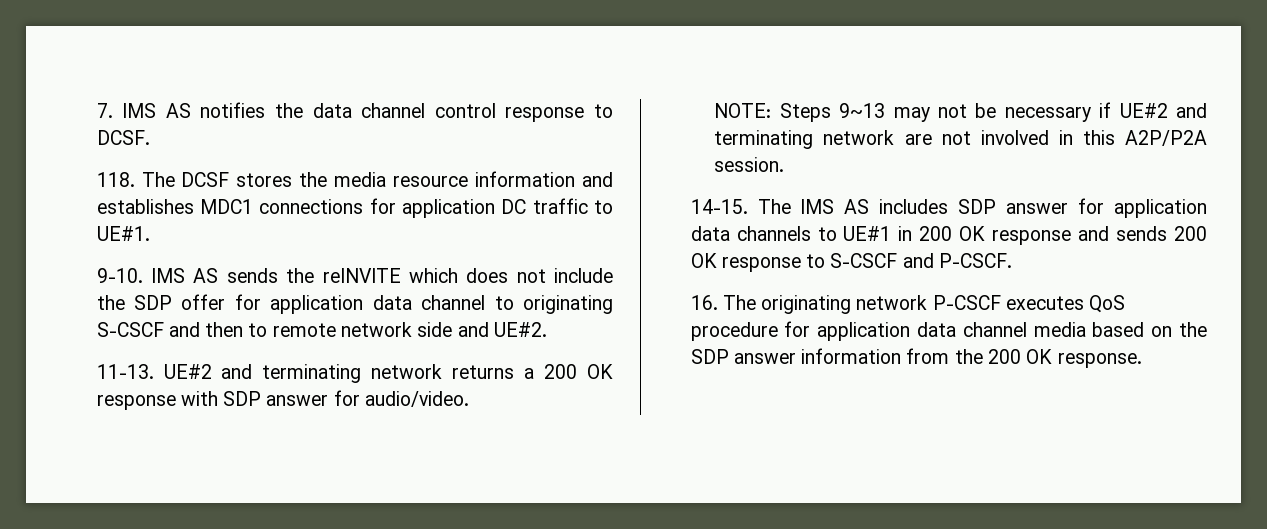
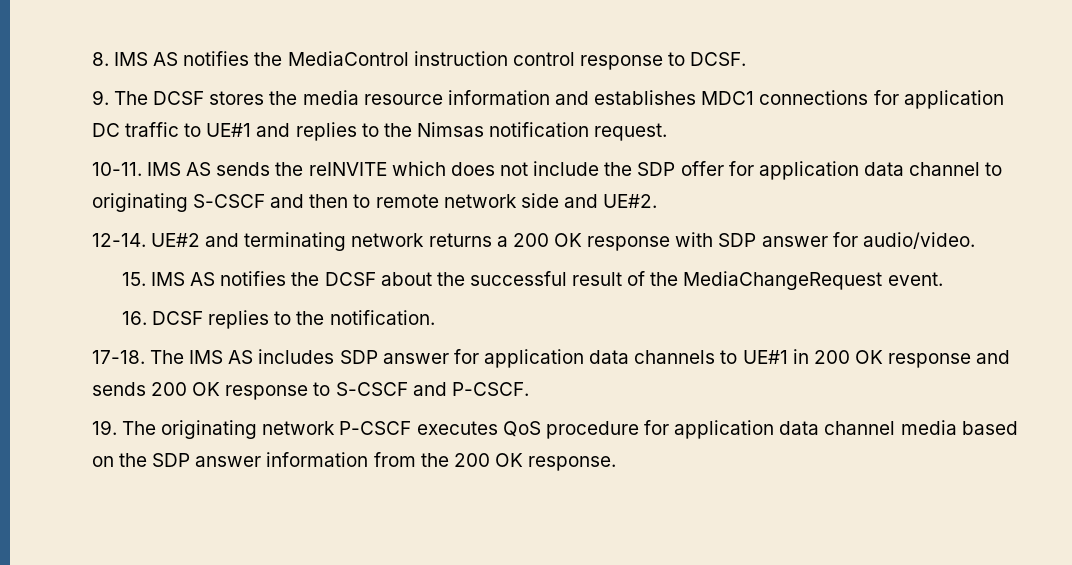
- 7. IMS AS notifies the data channel control response to DCSF.
+ 8. IMS AS notifies the MediaControl instruction control response to DCSF.
- 118. The DCSF stores the media resource information and establishes MDC1 connections for application DC traffic to UE#1.
- 9-10.
+ 9. The DCSF stores the media resource information and establishes MDC1 connections for application DC traffic to UE#1 and replies to the Nimsas notification request.
+ 10-11.
- 11-13.
+ 12-14.
- NOTE: Steps 9~13 may not be necessary if UE#2 and terminating network are not involved in this A2P/P2A session.
- 14-15.
+ 15. IMS AS notifies the DCSF about the successful result of the MediaChangeRequest event.
+ 16. DCSF replies to the notification.
+ 17-18.
- 16. The originating network P-CSCF executes QoS procedure for application data channel media based on the SDP answer information from the 200 OK response.
+ 19. The originating network P-CSCF executes QoS procedure for application data channel media based on the SDP answer information from the 200 OK response.

